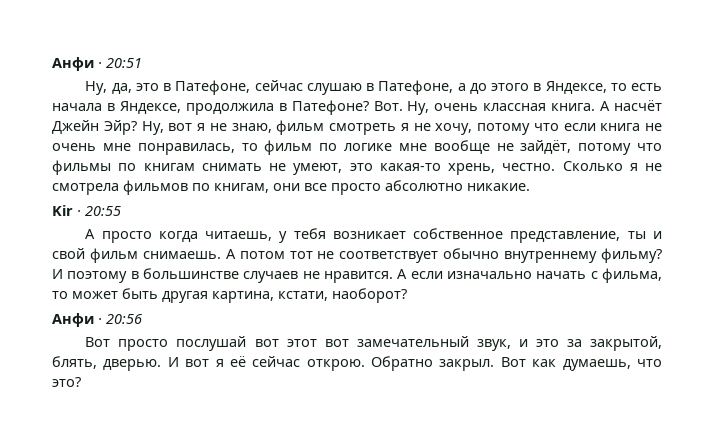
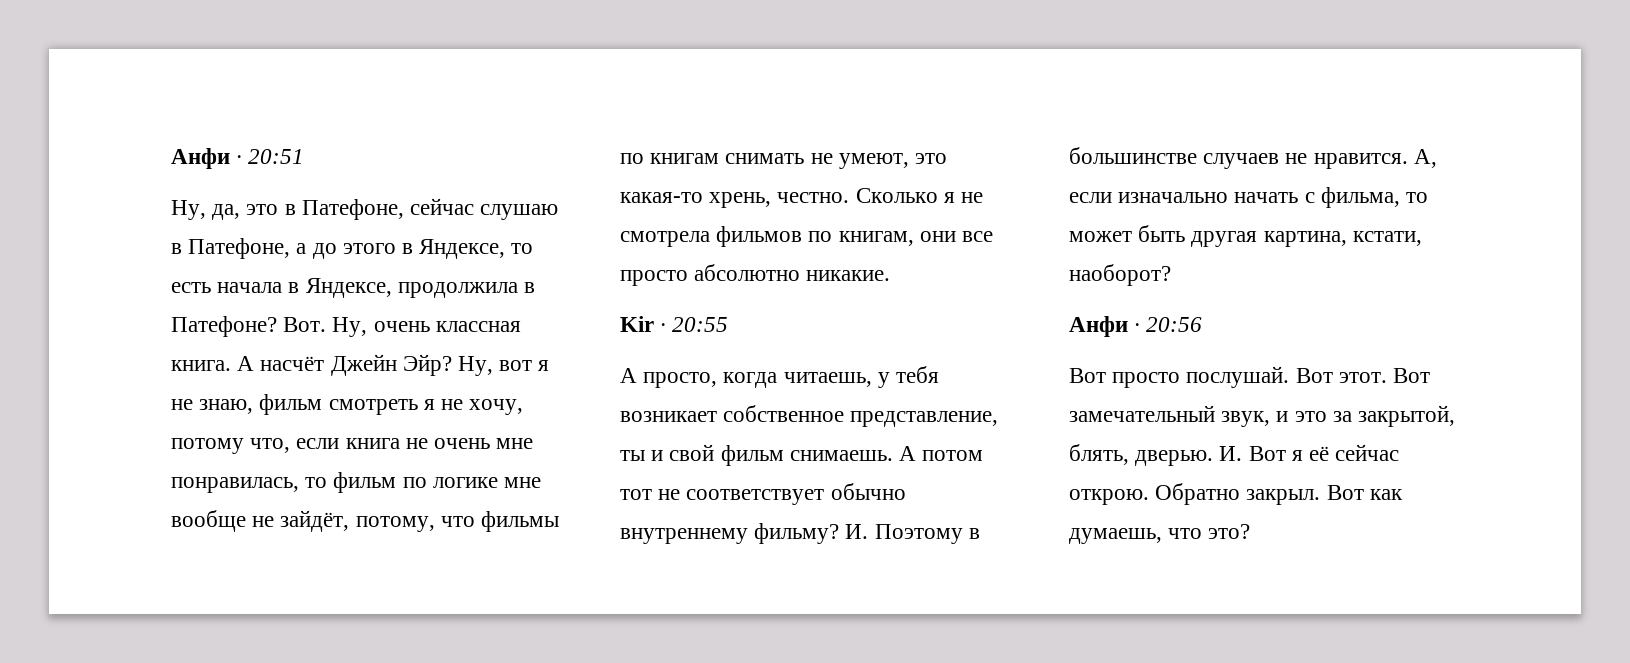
- Ну, вот я не знаю, фильм смотреть я не хочу, потому что если книга не очень мне понравилась, то фильм по логике мне вообще не зайдёт, потому что фильмы по книгам снимать не умеют, это какая-то хрень, честно.
+ Ну, вот я не знаю, фильм смотреть я не хочу, потому что, если книга не очень мне понравилась, то фильм по логике мне вообще не зайдёт, потому, что фильмы по книгам снимать не умеют, это какая-то хрень, честно.
- А просто когда читаешь, у тебя возникает собственное представление, ты и свой фильм снимаешь.
+ А просто, когда читаешь, у тебя возникает собственное представление, ты и свой фильм снимаешь.
- И поэтому в большинстве случаев не нравится.
+ И. Поэтому в большинстве случаев не нравится.
- А если изначально начать с фильма, то может быть другая картина, кстати, наоборот?
+ А, если изначально начать с фильма, то может быть другая картина, кстати, наоборот?
- Вот просто послушай вот этот вот замечательный звук, и это за закрытой, блять, дверью.
+ Вот просто послушай. Вот этот. Вот замечательный звук, и это за закрытой, блять, дверью.
- И вот я её сейчас открою.
+ И. Вот я её сейчас открою.

